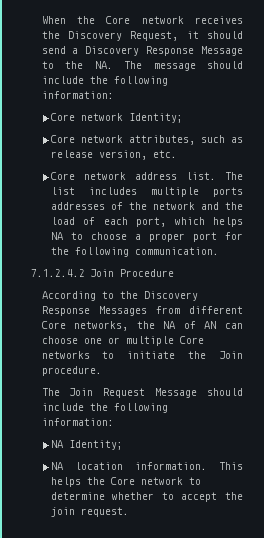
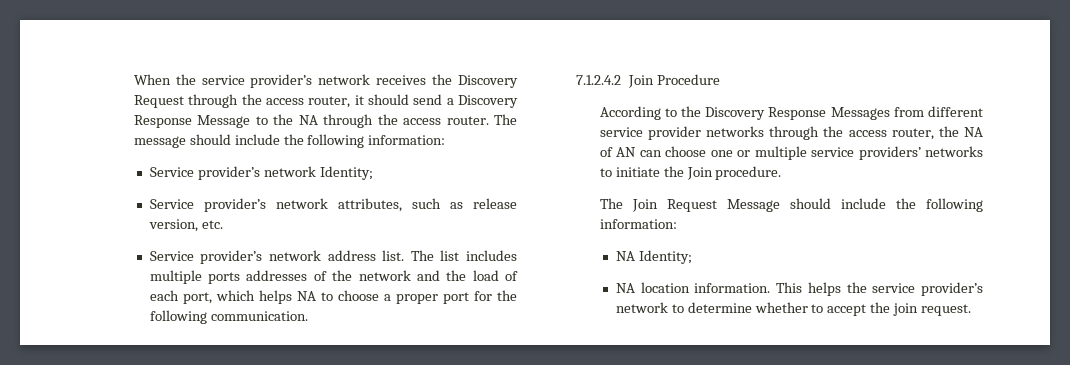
- When the Core network receives the Discovery Request, it should send a Discovery Response Message to the NA. The message should include the following information:
+ When the service provider’s network receives the Discovery Request through the access router, it should send a Discovery Response Message to the NA through the access router. The message should include the following information:
- Core network Identity;
+ Service provider’s network Identity;
- Core network attributes, such as release version, etc.
+ Service provider’s network attributes, such as release version, etc.
- Core network address list.
+ Service provider’s network address list.
- According to the Discovery Response Messages from different Core networks, the NA of AN can choose one or multiple Core networks to initiate the Join procedure.
+ According to the Discovery Response Messages from different service provider networks through the access router, the NA of AN can choose one or multiple service providers’ networks to initiate the Join procedure.
- This helps the Core network to determine whether to accept the join request.
+ This helps the service provider’s network to determine whether to accept the join request.

